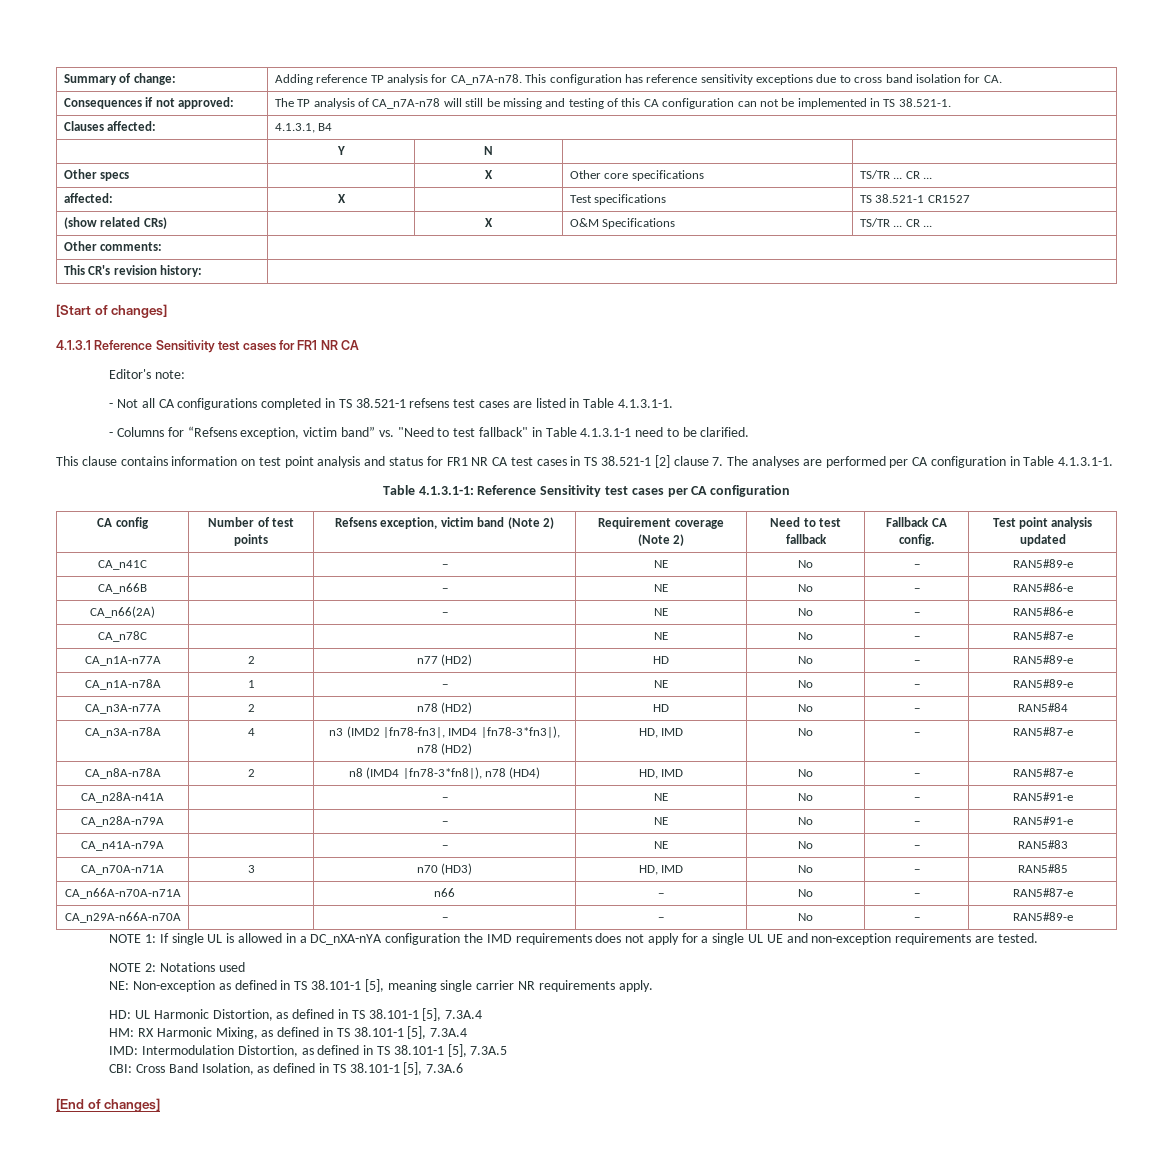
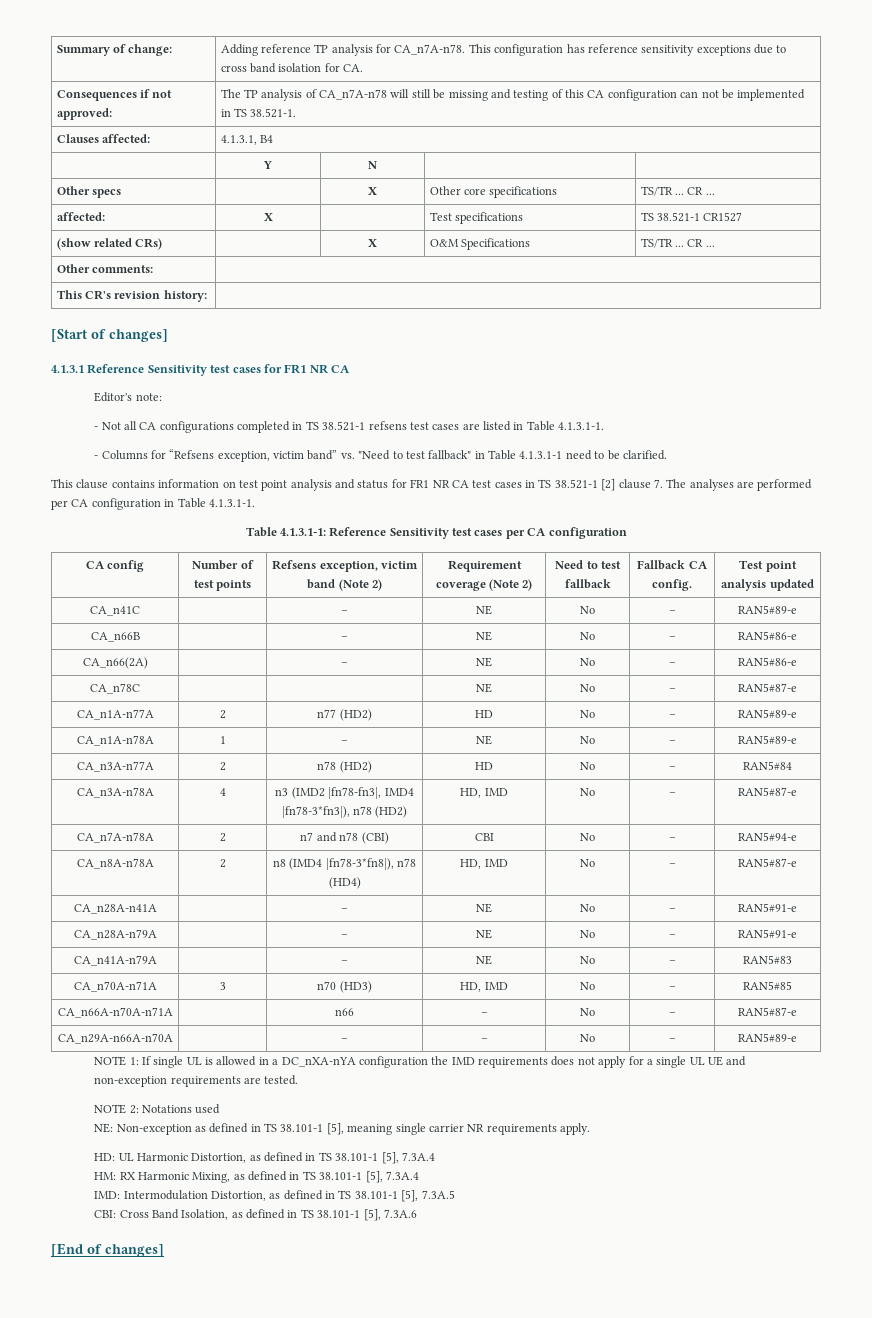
+ CA_n7A-n78A | 2 | n7 and n78 (CBI) | CBI | No | − | RAN5#94-e

